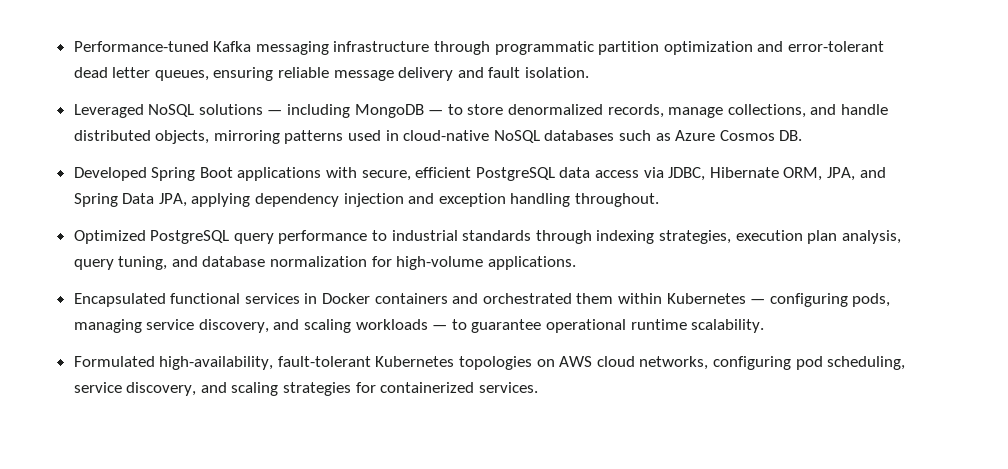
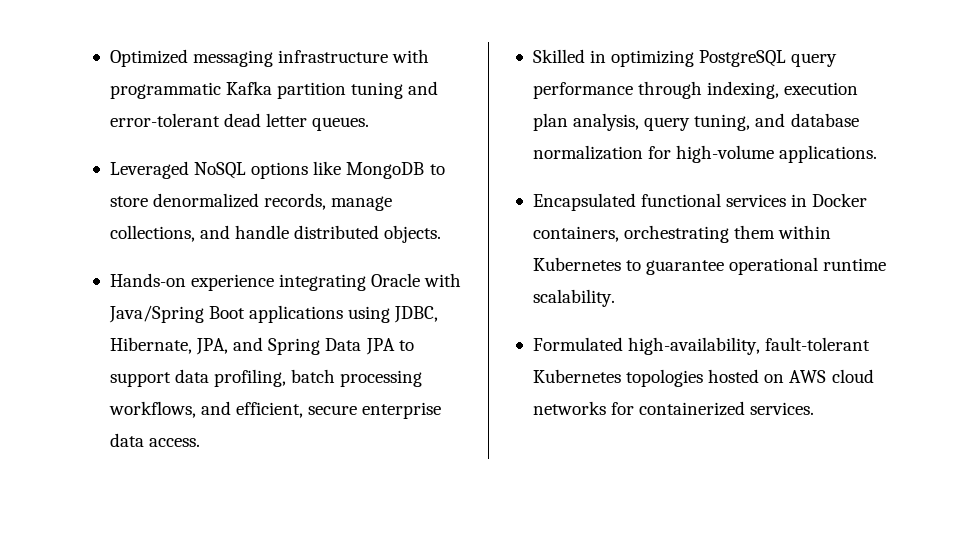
- Performance-tuned Kafka messaging infrastructure through programmatic partition optimization and error-tolerant dead letter queues, ensuring reliable message delivery and fault isolation.
- Leveraged NoSQL solutions — including MongoDB — to store denormalized records, manage collections, and handle distributed objects, mirroring patterns used in cloud-native NoSQL databases such as Azure Cosmos DB.
- Developed Spring Boot applications with secure, efficient PostgreSQL data access via JDBC, Hibernate ORM, JPA, and Spring Data JPA, applying dependency injection and exception handling throughout.
- Optimized PostgreSQL query performance to industrial standards through indexing strategies, execution plan analysis, query tuning, and database normalization for high-volume applications.
+ Optimized messaging infrastructure with programmatic Kafka partition tuning and error-tolerant dead letter queues.
+ Leveraged NoSQL options like MongoDB to store denormalized records, manage collections, and handle distributed objects.
+ Hands-on experience integrating Oracle with Java/Spring Boot applications using JDBC, Hibernate, JPA, and Spring Data JPA to support data profiling, batch processing workflows, and efficient, secure enterprise data access.
+ Skilled in optimizing PostgreSQL query performance through indexing, execution plan analysis, query tuning, and database normalization for high-volume applications.
- Encapsulated functional services in Docker containers and orchestrated them within Kubernetes — configuring pods, managing service discovery, and scaling workloads — to guarantee operational runtime scalability.
+ Encapsulated functional services in Docker containers, orchestrating them within Kubernetes to guarantee operational runtime scalability.
- Formulated high-availability, fault-tolerant Kubernetes topologies on AWS cloud networks, configuring pod scheduling, service discovery, and scaling strategies for containerized services.
+ Formulated high-availability, fault-tolerant Kubernetes topologies hosted on AWS cloud networks for containerized services.

